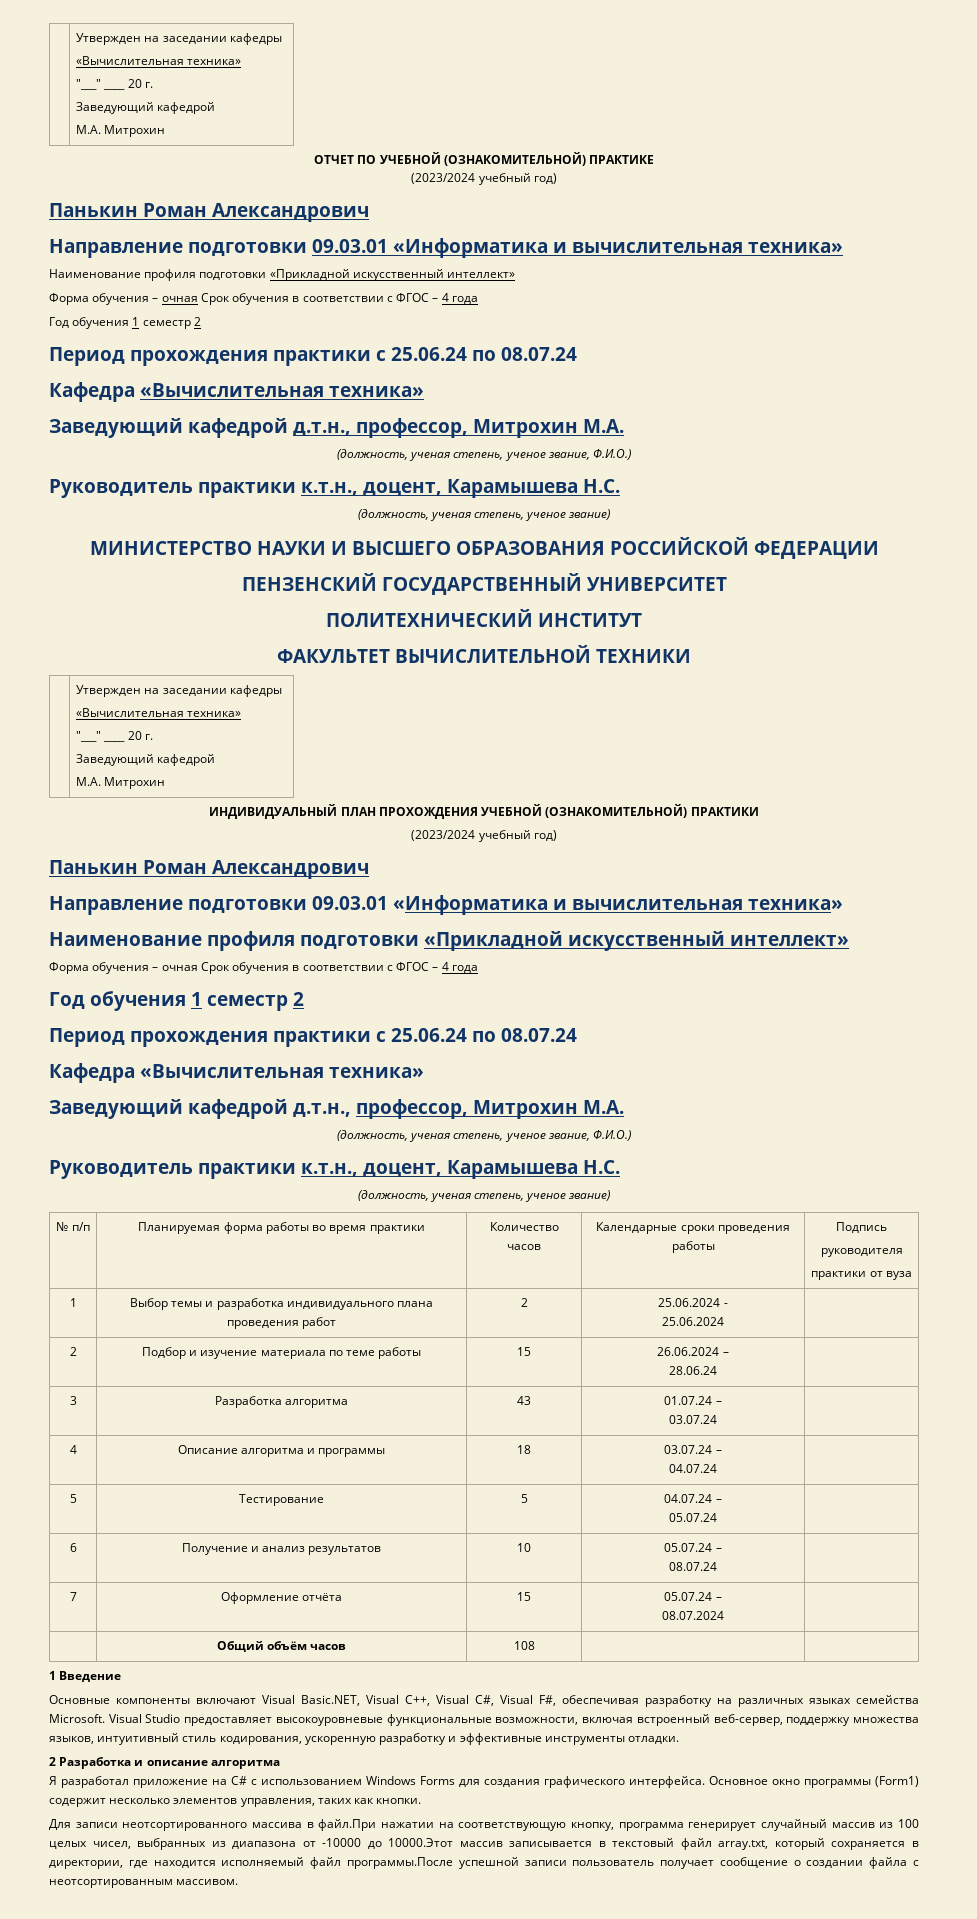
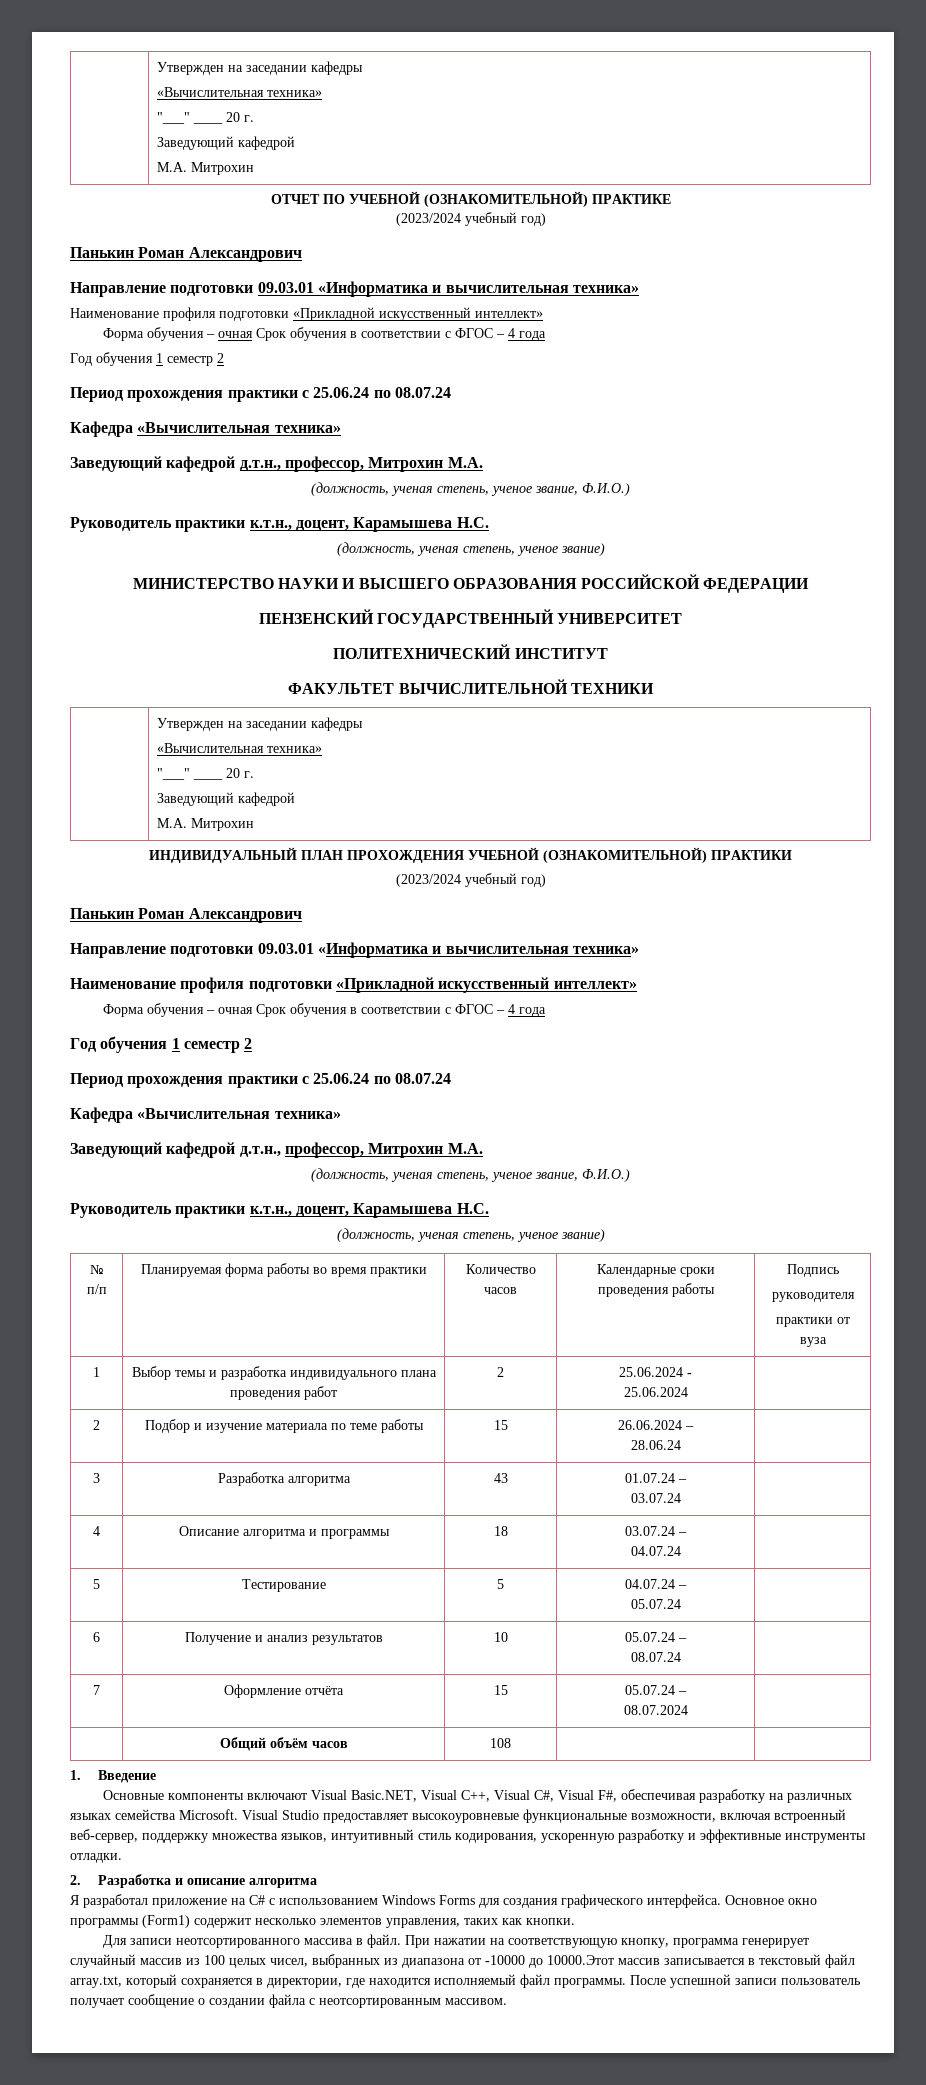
- 1 Введение
+ 1. Введение
- 2 Разработка и описание алгоритма
+ 2. Разработка и описание алгоритма
- Для записи неотсортированного массива в файл.При нажатии на соответствующую кнопку, программа генерирует случайный массив из 100 целых чисел, выбранных из диапазона от -10000 до 10000.Этот массив записывается в текстовый файл array.txt, который сохраняется в директории, где находится исполняемый файл программы.После успешной записи пользователь получает сообщение о создании файла с неотсортированным массивом.
+ Для записи неотсортированного массива в файл. При нажатии на соответствующую кнопку, программа генерирует случайный массив из 100 целых чисел, выбранных из диапазона от -10000 до 10000.Этот массив записывается в текстовый файл array.txt, который сохраняется в директории, где находится исполняемый файл программы. После успешной записи пользователь получает сообщение о создании файла с неотсортированным массивом.

